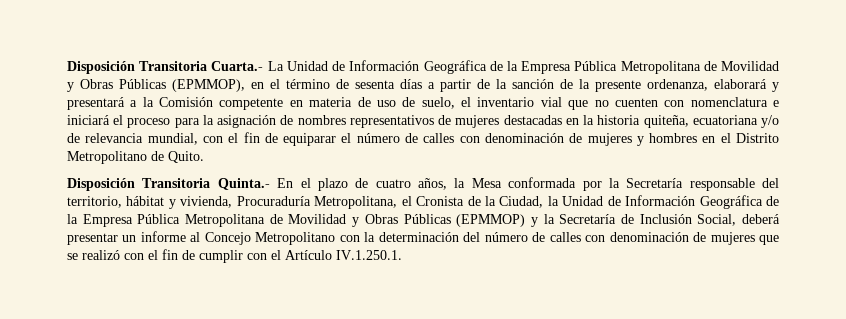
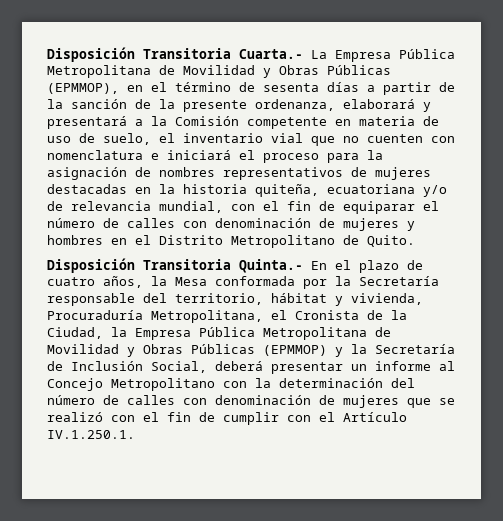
- Disposición Transitoria Cuarta.- La Unidad de Información Geográfica de la Empresa Pública Metropolitana de Movilidad y Obras Públicas (EPMMOP), en el término de sesenta días a partir de la sanción de la presente ordenanza, elaborará y presentará a la Comisión competente en materia de uso de suelo, el inventario vial que no cuenten con nomenclatura e iniciará el proceso para la asignación de nombres representativos de mujeres destacadas en la historia quiteña, ecuatoriana y/o de relevancia mundial, con el fin de equiparar el número de calles con denominación de mujeres y hombres en el Distrito Metropolitano de Quito.
+ Disposición Transitoria Cuarta.- La Empresa Pública Metropolitana de Movilidad y Obras Públicas (EPMMOP), en el término de sesenta días a partir de la sanción de la presente ordenanza, elaborará y presentará a la Comisión competente en materia de uso de suelo, el inventario vial que no cuenten con nomenclatura e iniciará el proceso para la asignación de nombres representativos de mujeres destacadas en la historia quiteña, ecuatoriana y/o de relevancia mundial, con el fin de equiparar el número de calles con denominación de mujeres y hombres en el Distrito Metropolitano de Quito.
- Disposición Transitoria Quinta.- En el plazo de cuatro años, la Mesa conformada por la Secretaría responsable del territorio, hábitat y vivienda, Procuraduría Metropolitana, el Cronista de la Ciudad, la Unidad de Información Geográfica de la Empresa Pública Metropolitana de Movilidad y Obras Públicas (EPMMOP) y la Secretaría de Inclusión Social, deberá presentar un informe al Concejo Metropolitano con la determinación del número de calles con denominación de mujeres que se realizó con el fin de cumplir con el Artículo IV.1.250.1.
+ Disposición Transitoria Quinta.- En el plazo de cuatro años, la Mesa conformada por la Secretaría responsable del territorio, hábitat y vivienda, Procuraduría Metropolitana, el Cronista de la Ciudad, la Empresa Pública Metropolitana de Movilidad y Obras Públicas (EPMMOP) y la Secretaría de Inclusión Social, deberá presentar un informe al Concejo Metropolitano con la determinación del número de calles con denominación de mujeres que se realizó con el fin de cumplir con el Artículo IV.1.250.1.

